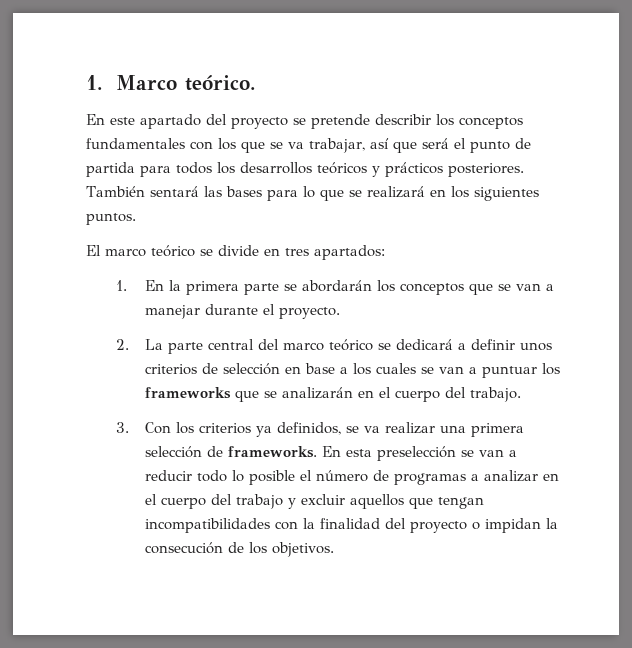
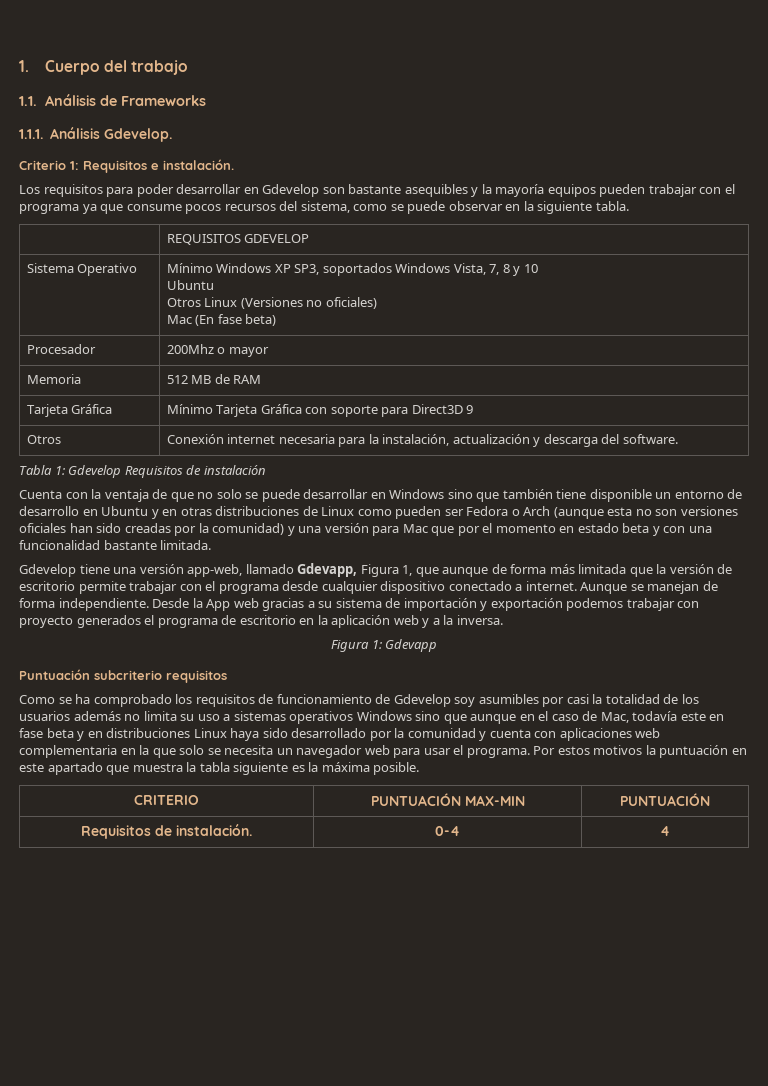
- 1. Marco teórico.
- En este apartado del proyecto se pretende describir los conceptos fundamentales con los que se va trabajar, así que será el punto de partida para todos los desarrollos teóricos y prácticos posteriores. También sentará las bases para lo que se realizará en los siguientes puntos.
- El marco teórico se divide en tres apartados:
- 1. En la primera parte se abordarán los conceptos que se van a manejar durante el proyecto.
- 2. La parte central del marco teórico se dedicará a definir unos criterios de selección en base a los cuales se van a puntuar los frameworks que se analizarán en el cuerpo del trabajo.
- 3. Con los criterios ya definidos, se va realizar una primera selección de frameworks. En esta preselección se van a reducir todo lo posible el número de programas a analizar en el cuerpo del trabajo y excluir aquellos que tengan incompatibilidades con la finalidad del proyecto o impidan la consecución de los objetivos.
+ 1. Cuerpo del trabajo
+ 1.1. Análisis de Frameworks
+ 1.1.1. Análisis Gdevelop.
+ Criterio 1: Requisitos e instalación.
+ Los requisitos para poder desarrollar en Gdevelop son bastante asequibles y la mayoría equipos pueden trabajar con el programa ya que consume pocos recursos del sistema, como se puede observar en la siguiente tabla.
+ | REQUISITOS GDEVELOP
+ Sistema Operativo | Mínimo Windows XP SP3, soportados Windows Vista, 7, 8 y 10
+ Ubuntu
+ Otros Linux (Versiones no oficiales)
+ Mac (En fase beta)
+ Procesador | 200Mhz o mayor
+ Memoria | 512 MB de RAM
+ Tarjeta Gráfica | Mínimo Tarjeta Gráfica con soporte para Direct3D 9
+ Otros | Conexión internet necesaria para la instalación, actualización y descarga del software.
+ Tabla 1: Gdevelop Requisitos de instalación
+ Cuenta con la ventaja de que no solo se puede desarrollar en Windows sino que también tiene disponible un entorno de desarrollo en Ubuntu y en otras distribuciones de Linux como pueden ser Fedora o Arch (aunque esta no son versiones oficiales han sido creadas por la comunidad) y una versión para Mac que por el momento en estado beta y con una funcionalidad bastante limitada.
+ Gdevelop tiene una versión app-web, llamado Gdevapp, Figura 1, que aunque de forma más limitada que la versión de escritorio permite trabajar con el programa desde cualquier dispositivo conectado a internet. Aunque se manejan de forma independiente. Desde la App web gracias a su sistema de importación y exportación podemos trabajar con proyecto generados el programa de escritorio en la aplicación web y a la inversa.
+ Figura 1: Gdevapp
+ Puntuación subcriterio requisitos
+ Como se ha comprobado los requisitos de funcionamiento de Gdevelop soy asumibles por casi la totalidad de los usuarios además no limita su uso a sistemas operativos Windows sino que aunque en el caso de Mac, todavía este en fase beta y en distribuciones Linux haya sido desarrollado por la comunidad y cuenta con aplicaciones web complementaria en la que solo se necesita un navegador web para usar el programa. Por estos motivos la puntuación en este apartado que muestra la tabla siguiente es la máxima posible.
+ CRITERIO | PUNTUACIÓN MAX-MIN | PUNTUACIÓN
+ Requisitos de instalación. | 0-4 | 4

